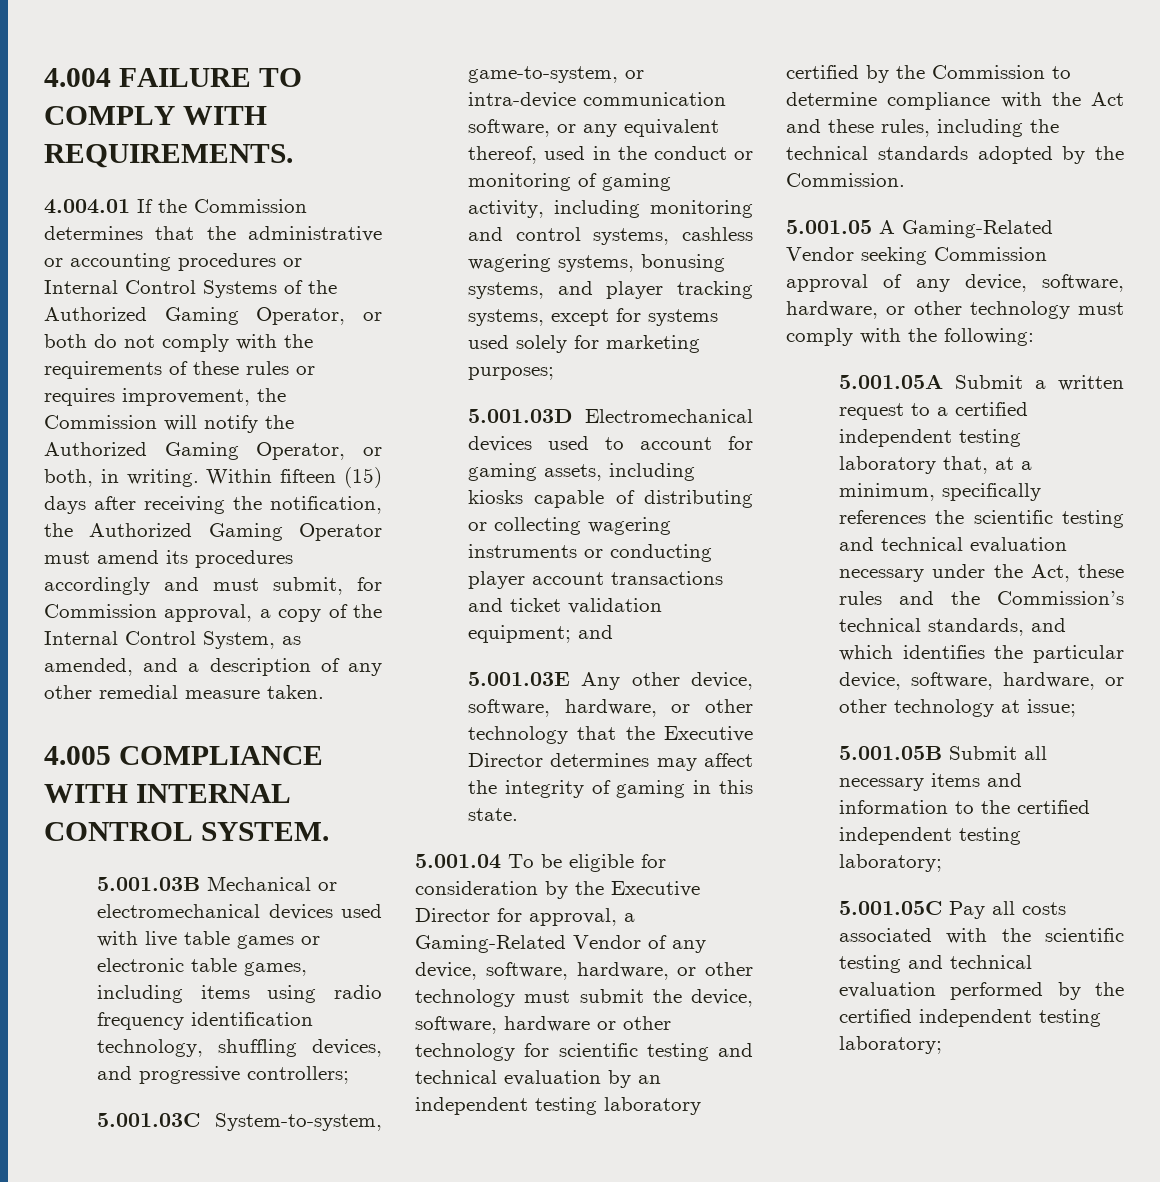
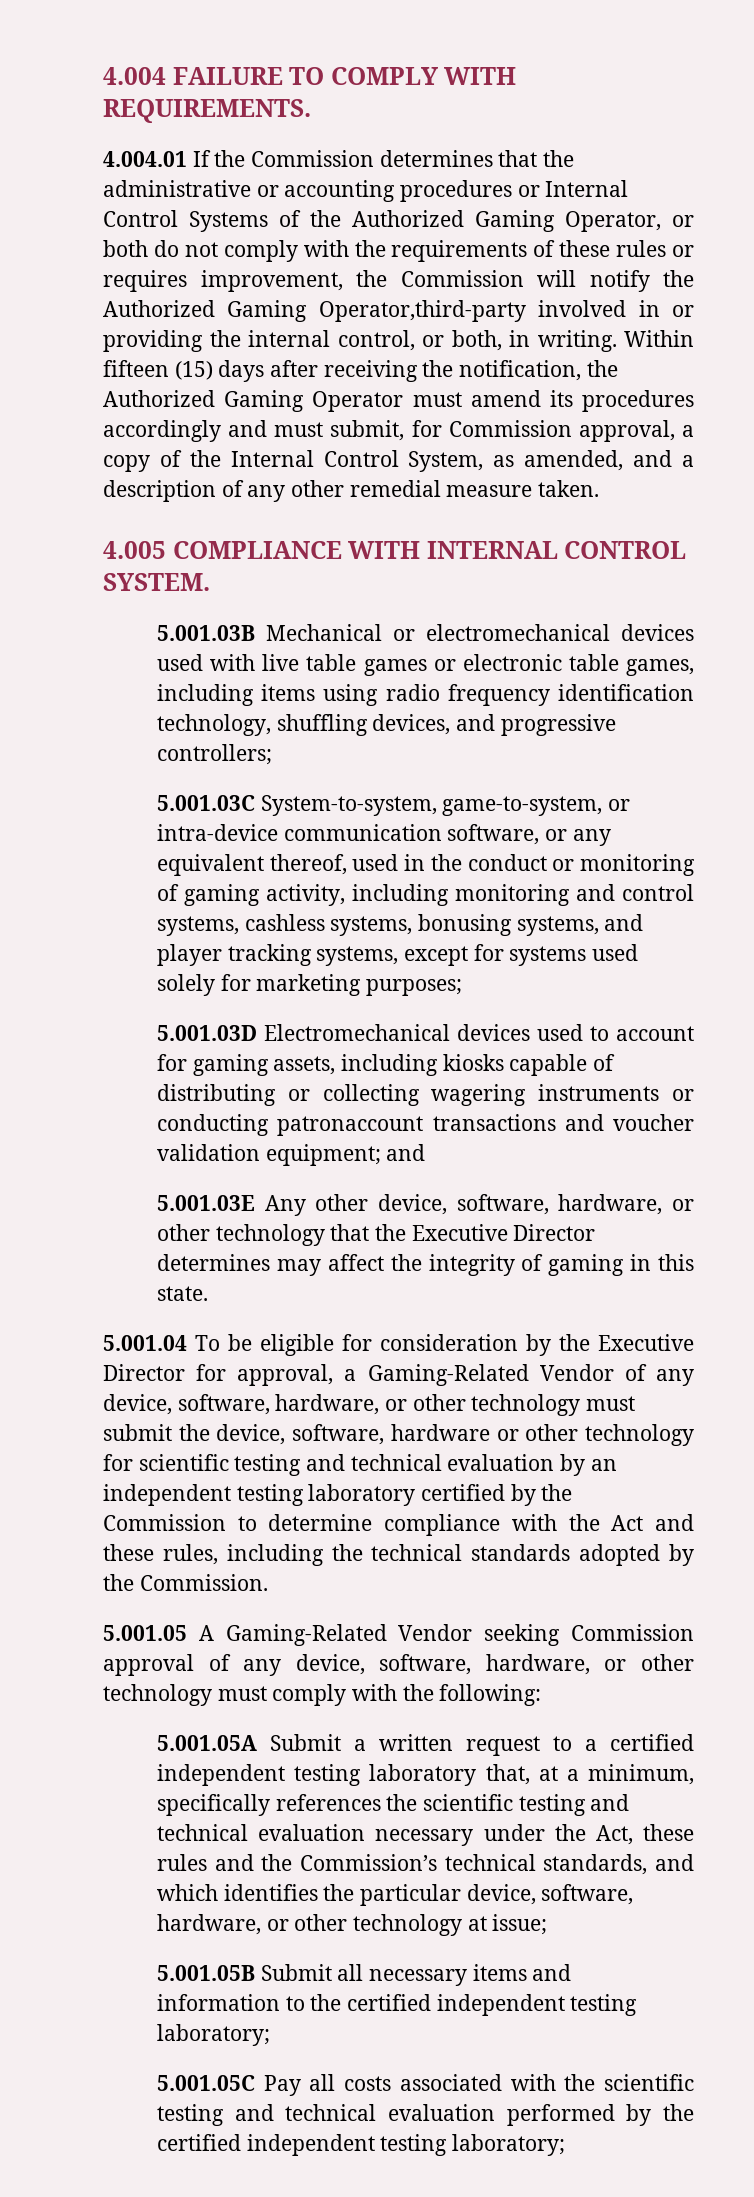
- 4.004.01 If the Commission determines that the administrative or accounting procedures or Internal Control Systems of the Authorized Gaming Operator, or both do not comply with the requirements of these rules or requires improvement, the Commission will notify the Authorized Gaming Operator, or both, in writing.
+ 4.004.01 If the Commission determines that the administrative or accounting procedures or Internal Control Systems of the Authorized Gaming Operator, or both do not comply with the requirements of these rules or requires improvement, the Commission will notify the Authorized Gaming Operator,third-party involved in or providing the internal control, or both, in writing.
- 5.001.03C System-to-system, game-to-system, or intra-device communication software, or any equivalent thereof, used in the conduct or monitoring of gaming activity, including monitoring and control systems, cashless wagering systems, bonusing systems, and player tracking systems, except for systems used solely for marketing purposes;
+ 5.001.03C System-to-system, game-to-system, or intra-device communication software, or any equivalent thereof, used in the conduct or monitoring of gaming activity, including monitoring and control systems, cashless systems, bonusing systems, and player tracking systems, except for systems used solely for marketing purposes;
- 5.001.03D Electromechanical devices used to account for gaming assets, including kiosks capable of distributing or collecting wagering instruments or conducting player account transactions and ticket validation equipment; and
+ 5.001.03D Electromechanical devices used to account for gaming assets, including kiosks capable of distributing or collecting wagering instruments or conducting patronaccount transactions and voucher validation equipment; and

